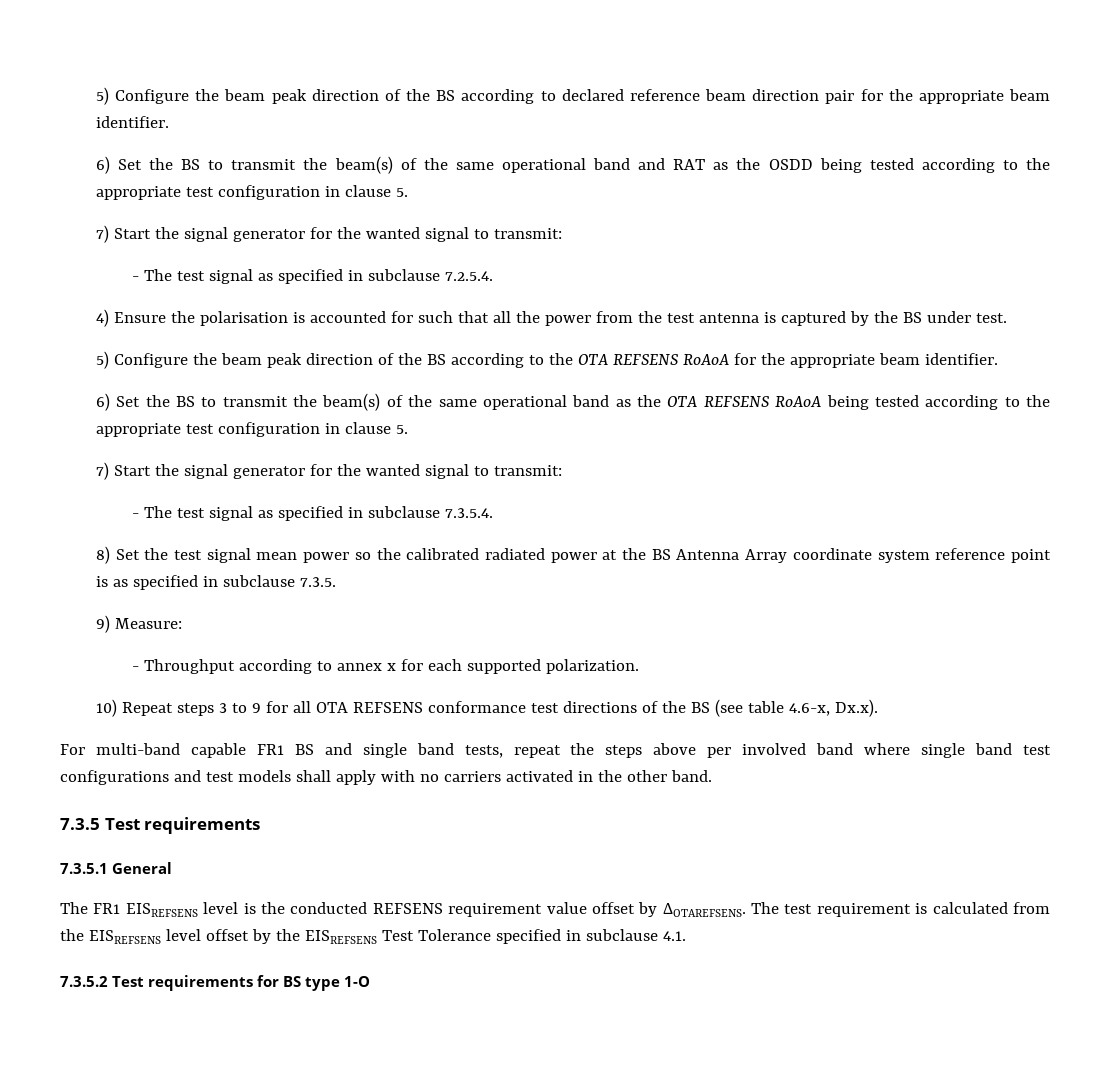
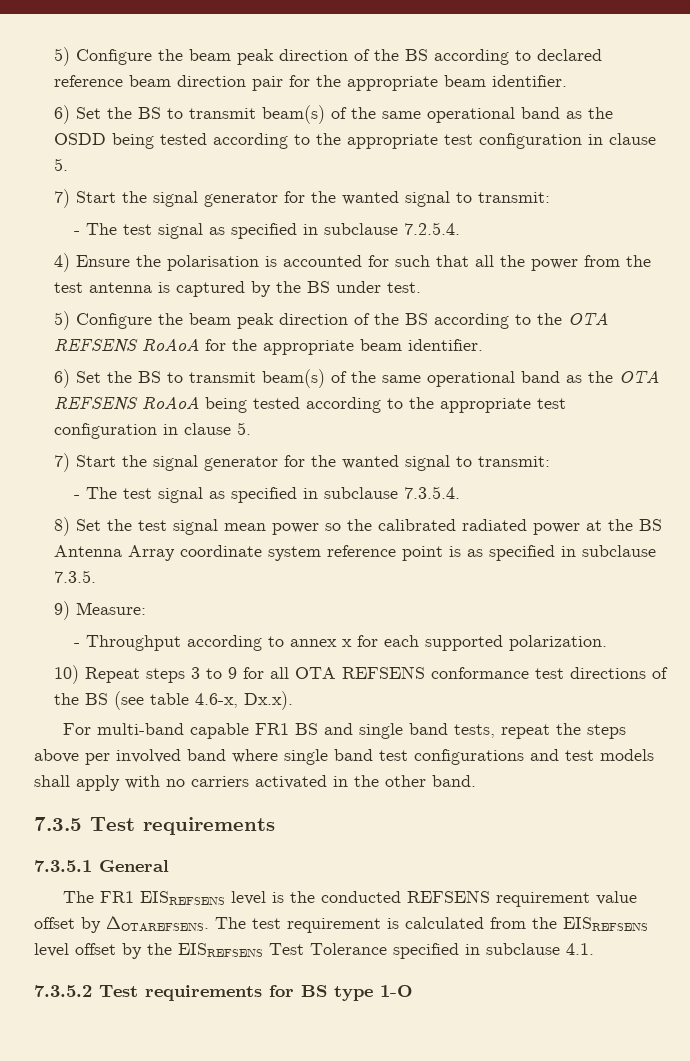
- 6) Set the BS to transmit the beam(s) of the same operational band and RAT as the OSDD being tested according to the appropriate test configuration in clause 5.
+ 6) Set the BS to transmit beam(s) of the same operational band as the OSDD being tested according to the appropriate test configuration in clause 5.
- 6) Set the BS to transmit the beam(s) of the same operational band as the OTA REFSENS RoAoA being tested according to the appropriate test configuration in clause 5.
+ 6) Set the BS to transmit beam(s) of the same operational band as the OTA REFSENS RoAoA being tested according to the appropriate test configuration in clause 5.

